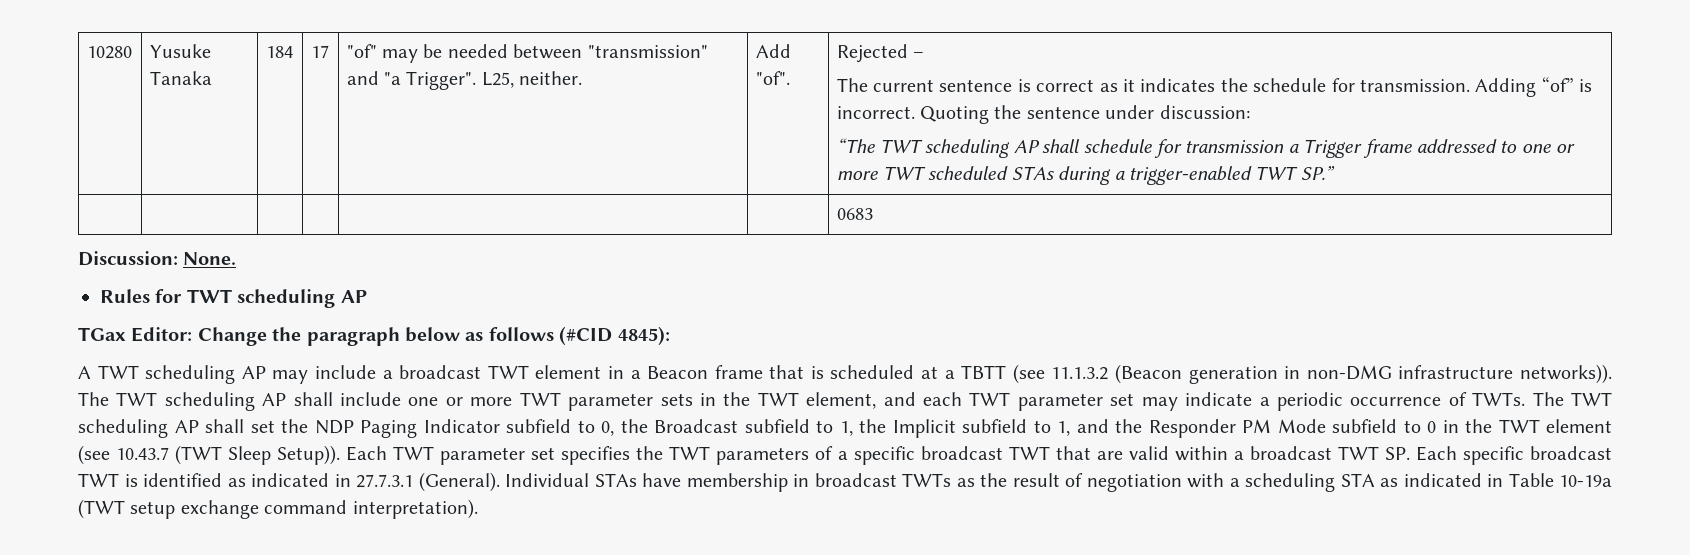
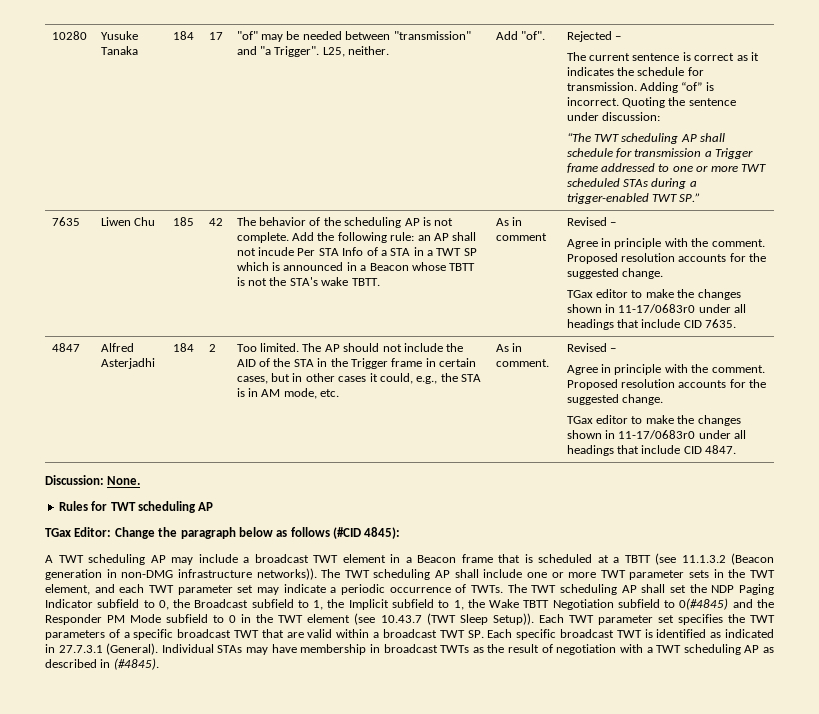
- 0683
+ 7635 | Liwen Chu | 185 | 42 | The behavior of the scheduling AP is not complete. Add the following rule: an AP shall not incude Per STA Info of a STA in a TWT SP which is announced in a Beacon whose TBTT is not the STA's wake TBTT. | As in comment | Revised –
+ Agree in principle with the comment. Proposed resolution accounts for the suggested change.
+ TGax editor to make the changes shown in 11-17/0683r0 under all headings that include CID 7635.
+ 4847 | Alfred Asterjadhi | 184 | 2 | Too limited. The AP should not include the AID of the STA in the Trigger frame in certain cases, but in other cases it could, e.g., the STA is in AM mode, etc. | As in comment. | Revised –
+ Agree in principle with the comment. Proposed resolution accounts for the suggested change.
+ TGax editor to make the changes shown in 11-17/0683r0 under all headings that include CID 4847.
- The TWT scheduling AP shall set the NDP Paging Indicator subfield to 0, the Broadcast subfield to 1, the Implicit subfield to 1, and the Responder PM Mode subfield to 0 in the TWT element (see 10.43.7 (TWT Sleep Setup)).
+ The TWT scheduling AP shall set the NDP Paging Indicator subfield to 0, the Broadcast subfield to 1, the Implicit subfield to 1, the Wake TBTT Negotiation subfield to 0(#4845) and the Responder PM Mode subfield to 0 in the TWT element (see 10.43.7 (TWT Sleep Setup)).
- Individual STAs have membership in broadcast TWTs as the result of negotiation with a scheduling STA as indicated in Table 10-19a (TWT setup exchange command interpretation).
+ Individual STAs may have membership in broadcast TWTs as the result of negotiation with a TWT scheduling AP as described in (#4845).

